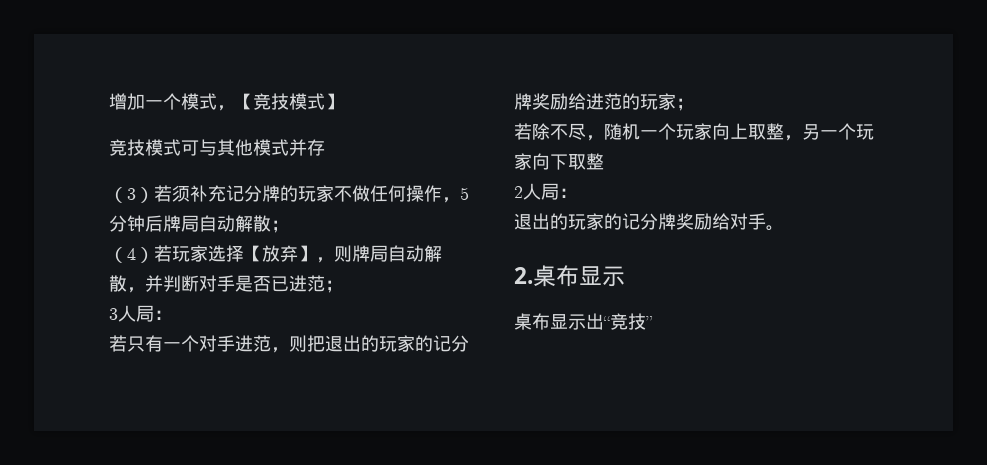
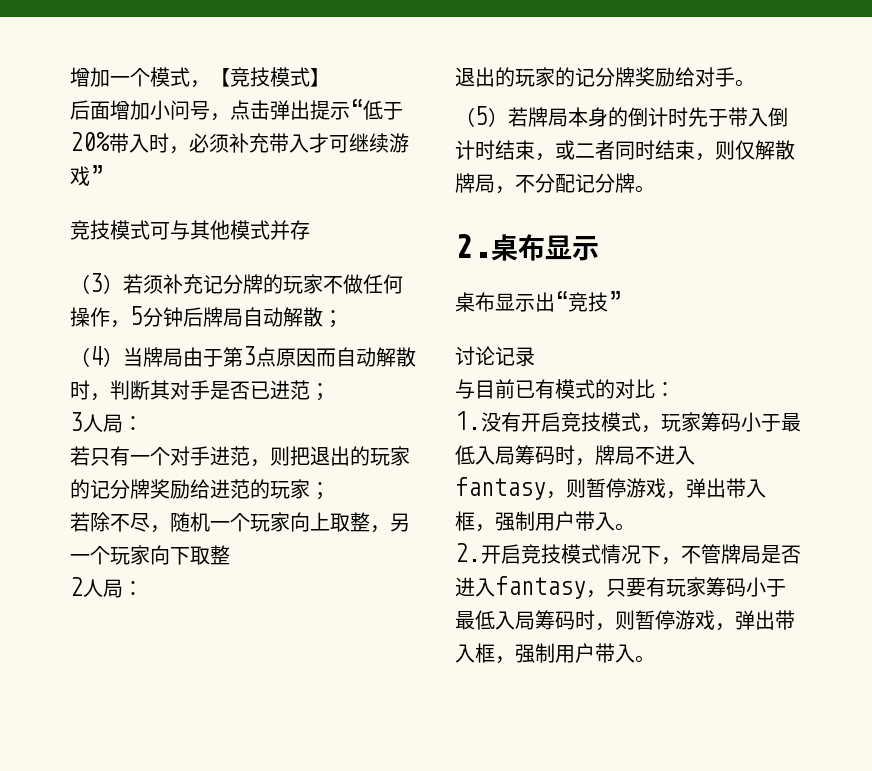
+ 后面增加小问号，点击弹出提示“低于20%带入时，必须补充带入才可继续游戏”
- （4）若玩家选择【放弃】，则牌局自动解散，并判断对手是否已进范；
+ （4）当牌局由于第3点原因而自动解散时，判断其对手是否已进范；
+ （5）若牌局本身的倒计时先于带入倒计时结束，或二者同时结束，则仅解散牌局，不分配记分牌。
+ 讨论记录
+ 与目前已有模式的对比：
+ 1.没有开启竞技模式，玩家筹码小于最低入局筹码时，牌局不进入fantasy，则暂停游戏，弹出带入框，强制用户带入。
+ 2.开启竞技模式情况下，不管牌局是否进入fantasy，只要有玩家筹码小于最低入局筹码时，则暂停游戏，弹出带入框，强制用户带入。

